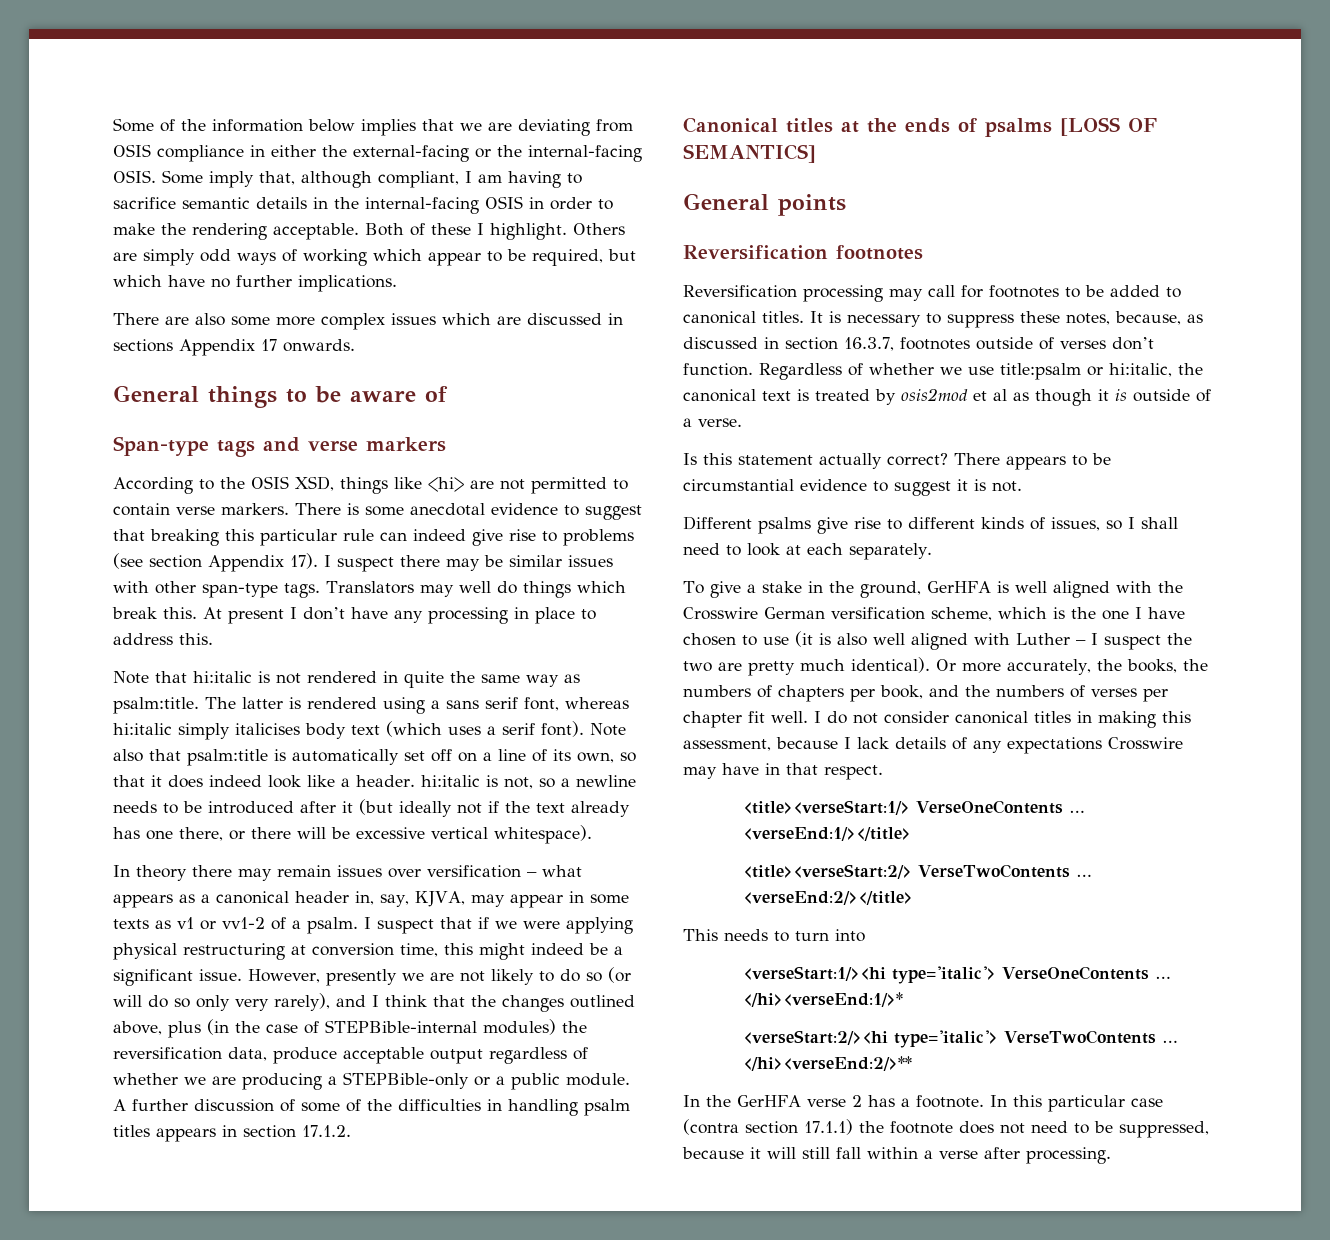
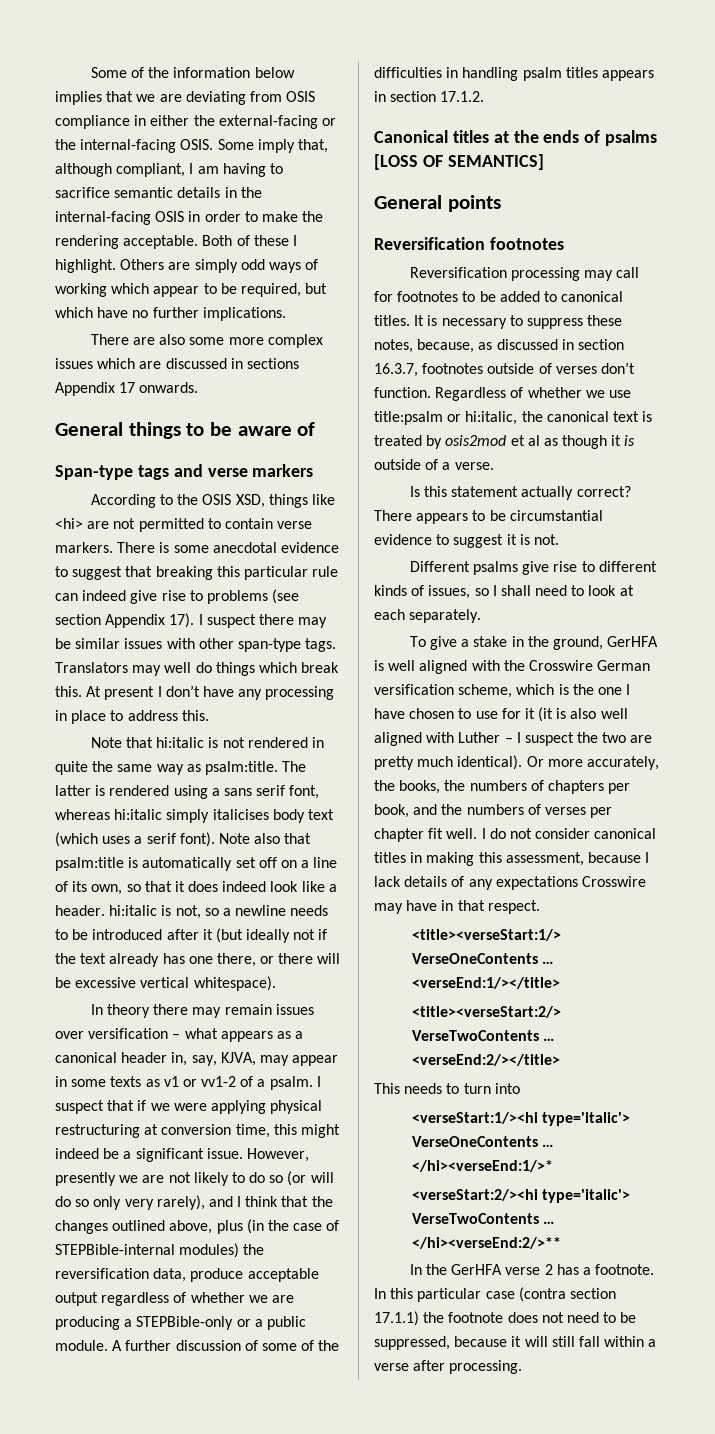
- To give a stake in the ground, GerHFA is well aligned with the Crosswire German versification scheme, which is the one I have chosen to use (it is also well aligned with Luther – I suspect the two are pretty much identical).
+ To give a stake in the ground, GerHFA is well aligned with the Crosswire German versification scheme, which is the one I have chosen to use for it (it is also well aligned with Luther – I suspect the two are pretty much identical).

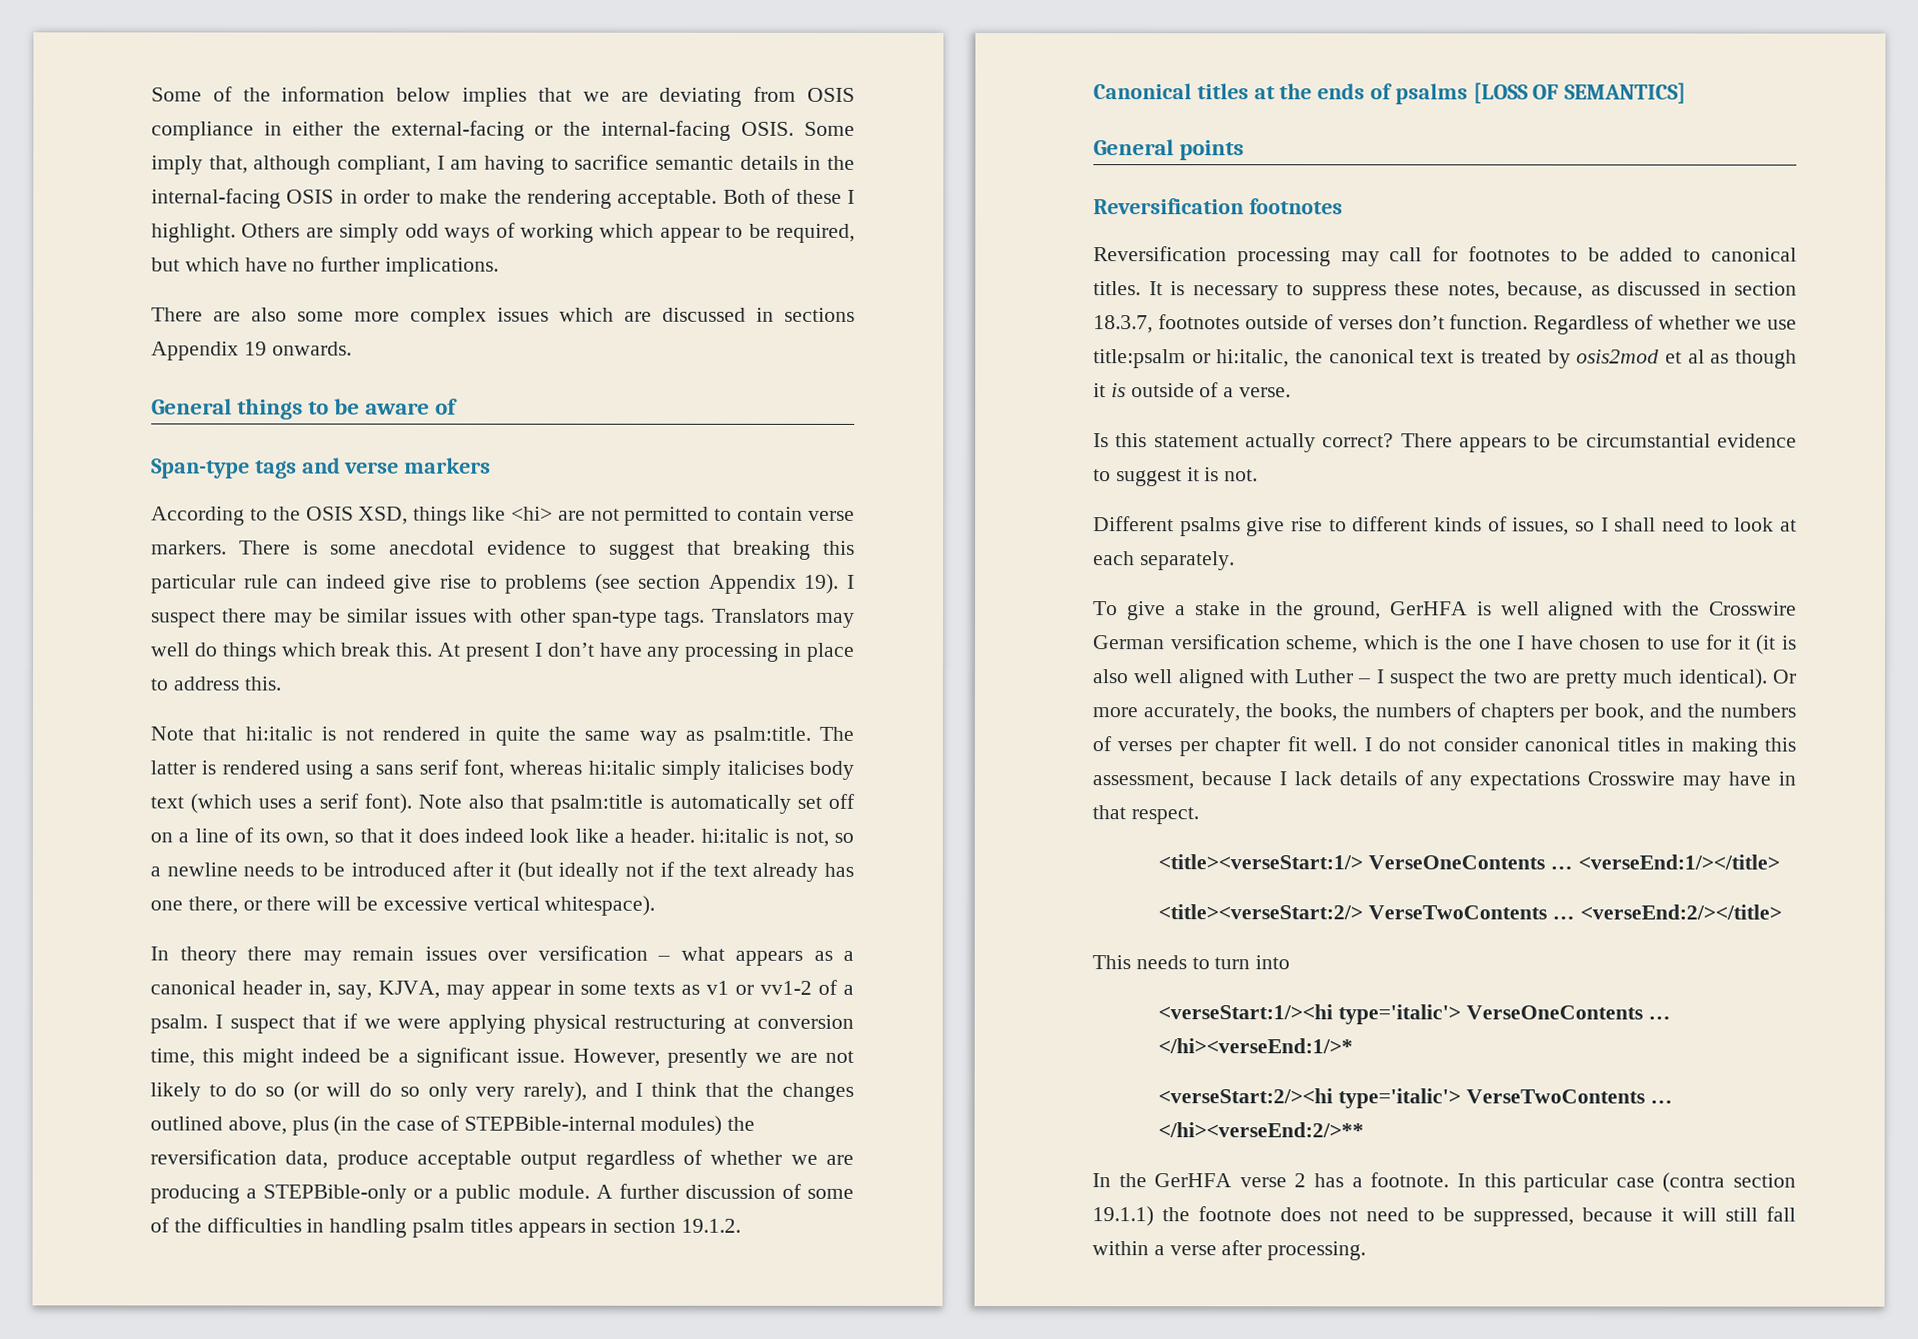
- There are also some more complex issues which are discussed in sections Appendix 17 onwards.
+ There are also some more complex issues which are discussed in sections Appendix 19 onwards.
- There is some anecdotal evidence to suggest that breaking this particular rule can indeed give rise to problems (see section Appendix 17).
+ There is some anecdotal evidence to suggest that breaking this particular rule can indeed give rise to problems (see section Appendix 19).
- A further discussion of some of the difficulties in handling psalm titles appears in section 17.1.2.
+ A further discussion of some of the difficulties in handling psalm titles appears in section 19.1.2.
- It is necessary to suppress these notes, because, as discussed in section 16.3.7, footnotes outside of verses don’t function.
+ It is necessary to suppress these notes, because, as discussed in section 18.3.7, footnotes outside of verses don’t function.
- In this particular case (contra section 17.1.1) the footnote does not need to be suppressed, because it will still fall within a verse after processing.
+ In this particular case (contra section 19.1.1) the footnote does not need to be suppressed, because it will still fall within a verse after processing.

